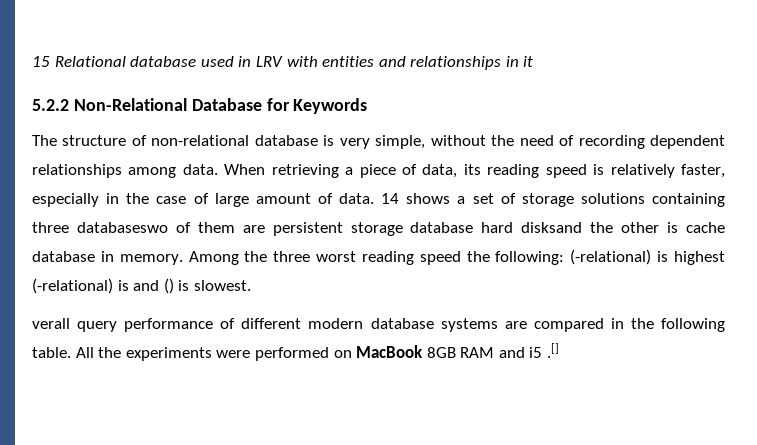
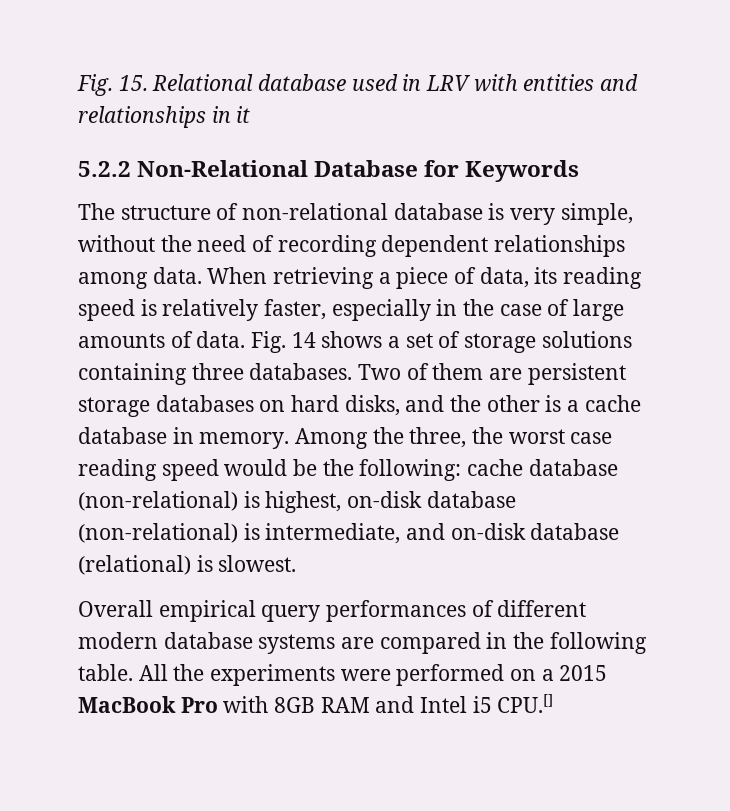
- 15 Relational database used in LRV with entities and relationships in it
+ Fig. 15. Relational database used in LRV with entities and relationships in it
- When retrieving a piece of data, its reading speed is relatively faster, especially in the case of large amount of data.
+ When retrieving a piece of data, its reading speed is relatively faster, especially in the case of large amounts of data.
- 14 shows a set of storage solutions containing three databaseswo of them are persistent storage database hard disksand the other is cache database in memory.
+ Fig. 14 shows a set of storage solutions containing three databases. Two of them are persistent storage databases on hard disks, and the other is a cache database in memory.
- Among the three worst reading speed the following: (-relational) is highest (-relational) is and () is slowest.
- verall query performance of different modern database systems are compared in the following table.
+ Among the three, the worst case reading speed would be the following: cache database (non-relational) is highest, on-disk database (non-relational) is intermediate, and on-disk database (relational) is slowest.
+ Overall empirical query performances of different modern database systems are compared in the following table.
- All the experiments were performed on MacBook 8GB RAM and i5 .[]
+ All the experiments were performed on a 2015 MacBook Pro with 8GB RAM and Intel i5 CPU.[]

